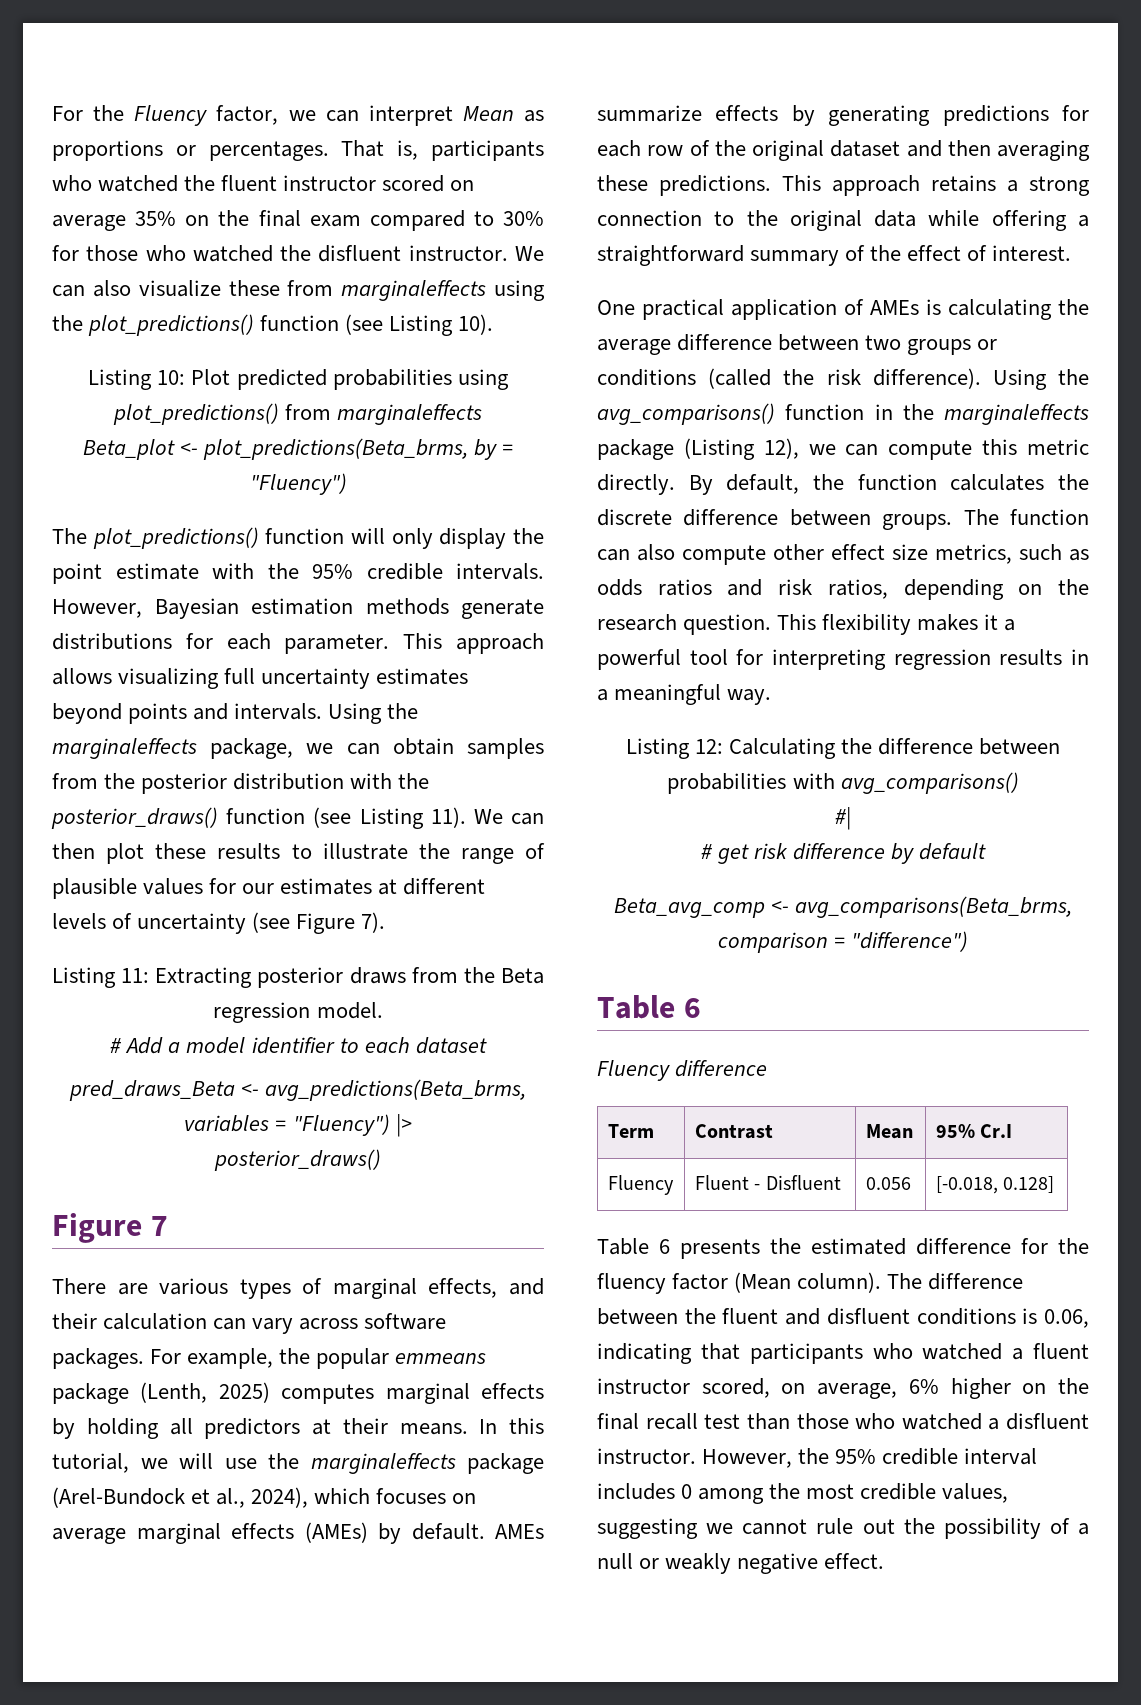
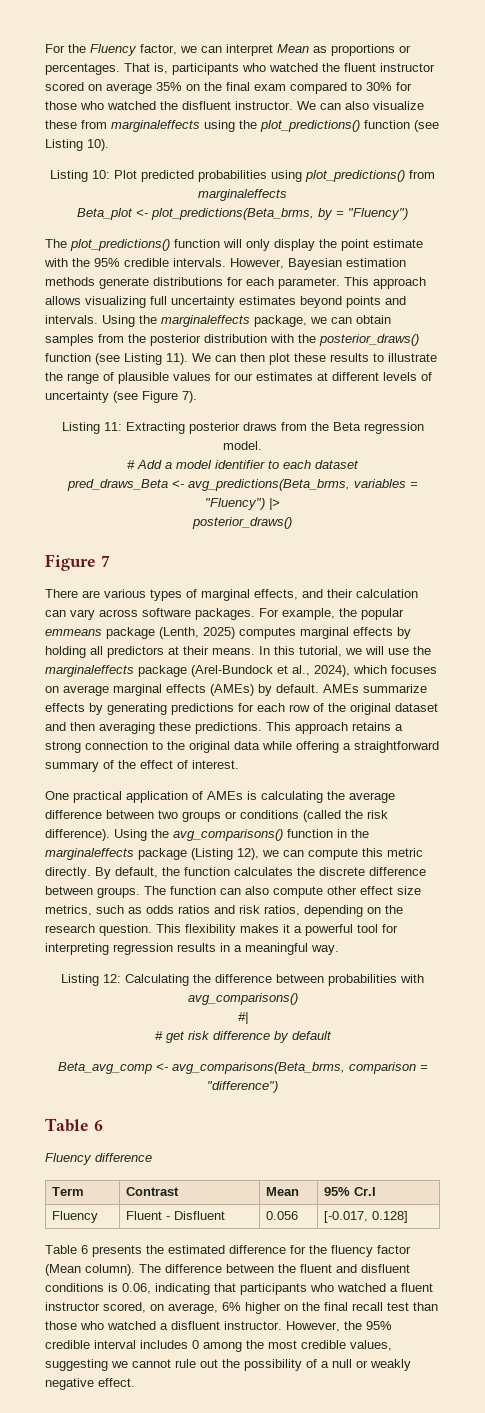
- Fluency | Fluent - Disfluent | 0.056 | [-0.018, 0.128]
+ Fluency | Fluent - Disfluent | 0.056 | [-0.017, 0.128]

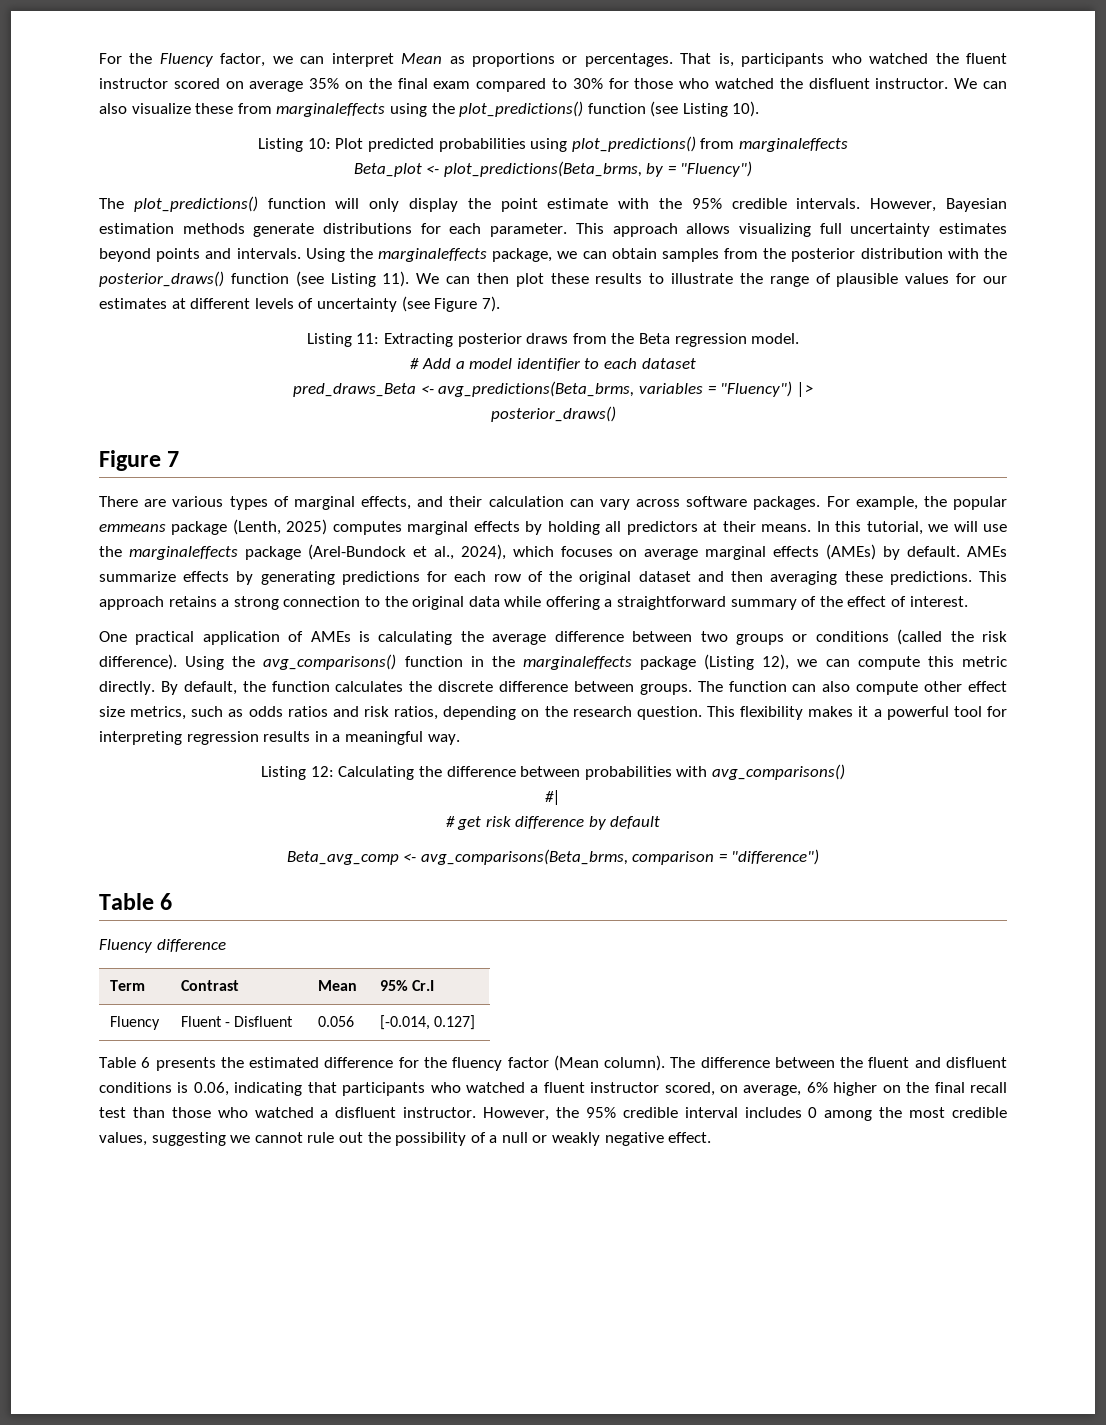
- Fluency | Fluent - Disfluent | 0.056 | [-0.017, 0.128]
+ Fluency | Fluent - Disfluent | 0.056 | [-0.014, 0.127]

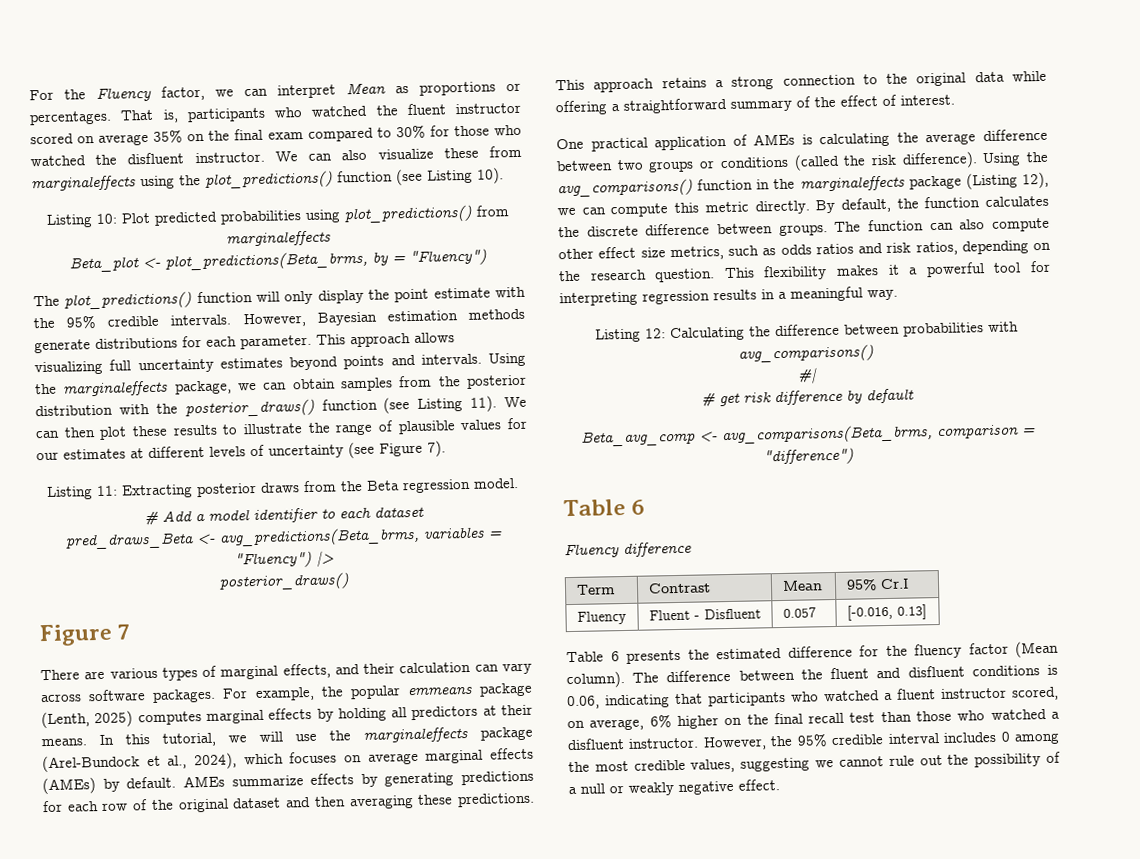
- Fluency | Fluent - Disfluent | 0.056 | [-0.014, 0.127]
+ Fluency | Fluent - Disfluent | 0.057 | [-0.016, 0.13]

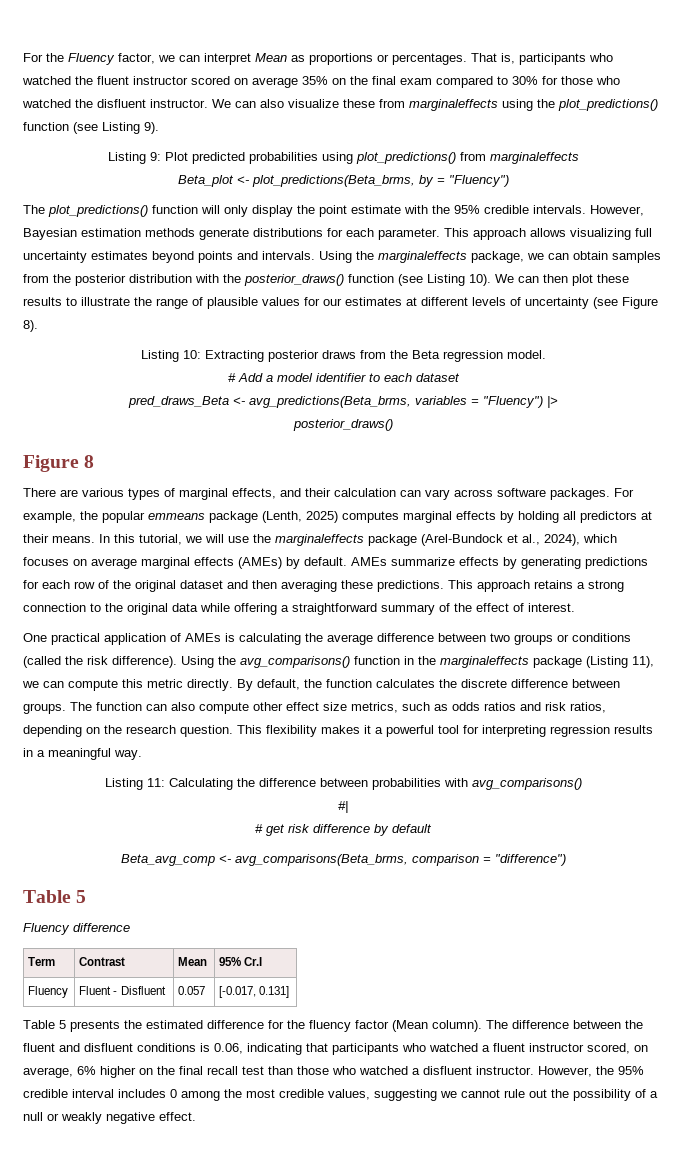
- We can also visualize these from marginaleffects using the plot_predictions() function (see Listing 10).
- Listing 10: Plot predicted probabilities using plot_predictions() from marginaleffects
+ We can also visualize these from marginaleffects using the plot_predictions() function (see Listing 9).
+ Listing 9: Plot predicted probabilities using plot_predictions() from marginaleffects
- Using the marginaleffects package, we can obtain samples from the posterior distribution with the posterior_draws() function (see Listing 11).
+ Using the marginaleffects package, we can obtain samples from the posterior distribution with the posterior_draws() function (see Listing 10).
- We can then plot these results to illustrate the range of plausible values for our estimates at different levels of uncertainty (see Figure 7).
- Listing 11: Extracting posterior draws from the Beta regression model.
+ We can then plot these results to illustrate the range of plausible values for our estimates at different levels of uncertainty (see Figure 8).
+ Listing 10: Extracting posterior draws from the Beta regression model.
- Figure 7
+ Figure 8
- Using the avg_comparisons() function in the marginaleffects package (Listing 12), we can compute this metric directly.
+ Using the avg_comparisons() function in the marginaleffects package (Listing 11), we can compute this metric directly.
- Listing 12: Calculating the difference between probabilities with avg_comparisons()
+ Listing 11: Calculating the difference between probabilities with avg_comparisons()
  Beta_avg_comp <- avg_comparisons(Beta_brms, comparison = "difference")
- Table 6
+ Table 5
- Fluency | Fluent - Disfluent | 0.057 | [-0.016, 0.13]
- Table 6 presents the estimated difference for the fluency factor (Mean column).
+ Fluency | Fluent - Disfluent | 0.057 | [-0.017, 0.131]
+ Table 5 presents the estimated difference for the fluency factor (Mean column).

